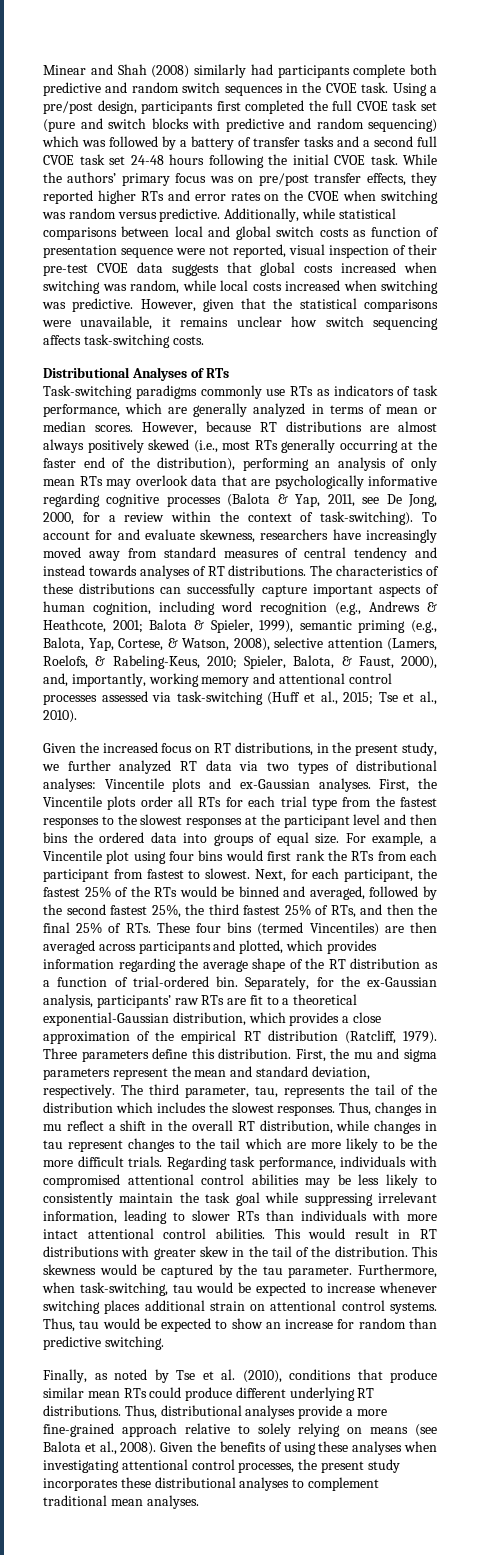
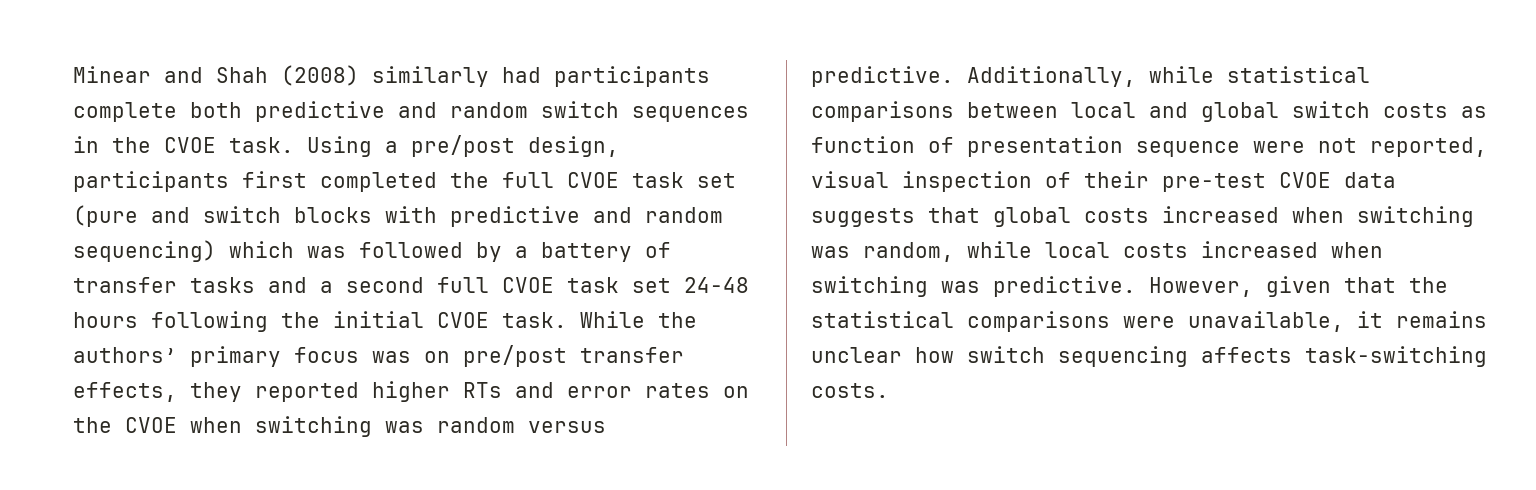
- Distributional Analyses of RTs
- Task-switching paradigms commonly use RTs as indicators of task performance, which are generally analyzed in terms of mean or median scores. However, because RT distributions are almost always positively skewed (i.e., most RTs generally occurring at the faster end of the distribution), performing an analysis of only mean RTs may overlook data that are psychologically informative regarding cognitive processes (Balota & Yap, 2011, see De Jong, 2000, for a review within the context of task-switching). To account for and evaluate skewness, researchers have increasingly moved away from standard measures of central tendency and instead towards analyses of RT distributions. The characteristics of these distributions can successfully capture important aspects of human cognition, including word recognition (e.g., Andrews & Heathcote, 2001; Balota & Spieler, 1999), semantic priming (e.g., Balota, Yap, Cortese, & Watson, 2008), selective attention (Lamers, Roelofs, & Rabeling-Keus, 2010; Spieler, Balota, & Faust, 2000), and, importantly, working memory and attentional control processes assessed via task-switching (Huff et al., 2015; Tse et al., 2010).
- Given the increased focus on RT distributions, in the present study, we further analyzed RT data via two types of distributional analyses: Vincentile plots and ex-Gaussian analyses. First, the Vincentile plots order all RTs for each trial type from the fastest responses to the slowest responses at the participant level and then bins the ordered data into groups of equal size. For example, a Vincentile plot using four bins would first rank the RTs from each participant from fastest to slowest. Next, for each participant, the fastest 25% of the RTs would be binned and averaged, followed by the second fastest 25%, the third fastest 25% of RTs, and then the final 25% of RTs. These four bins (termed Vincentiles) are then averaged across participants and plotted, which provides information regarding the average shape of the RT distribution as a function of trial-ordered bin. Separately, for the ex-Gaussian analysis, participants’ raw RTs are fit to a theoretical exponential-Gaussian distribution, which provides a close approximation of the empirical RT distribution (Ratcliff, 1979). Three parameters define this distribution. First, the mu and sigma parameters represent the mean and standard deviation, respectively. The third parameter, tau, represents the tail of the distribution which includes the slowest responses. Thus, changes in mu reflect a shift in the overall RT distribution, while changes in tau represent changes to the tail which are more likely to be the more difficult trials. Regarding task performance, individuals with compromised attentional control abilities may be less likely to consistently maintain the task goal while suppressing irrelevant information, leading to slower RTs than individuals with more intact attentional control abilities. This would result in RT distributions with greater skew in the tail of the distribution. This skewness would be captured by the tau parameter. Furthermore, when task-switching, tau would be expected to increase whenever switching places additional strain on attentional control systems. Thus, tau would be expected to show an increase for random than predictive switching.
- Finally, as noted by Tse et al. (2010), conditions that produce similar mean RTs could produce different underlying RT distributions. Thus, distributional analyses provide a more fine-grained approach relative to solely relying on means (see Balota et al., 2008). Given the benefits of using these analyses when investigating attentional control processes, the present study incorporates these distributional analyses to complement traditional mean analyses.

